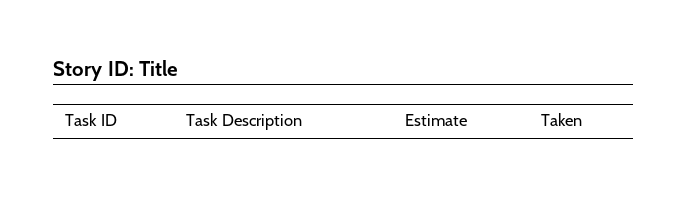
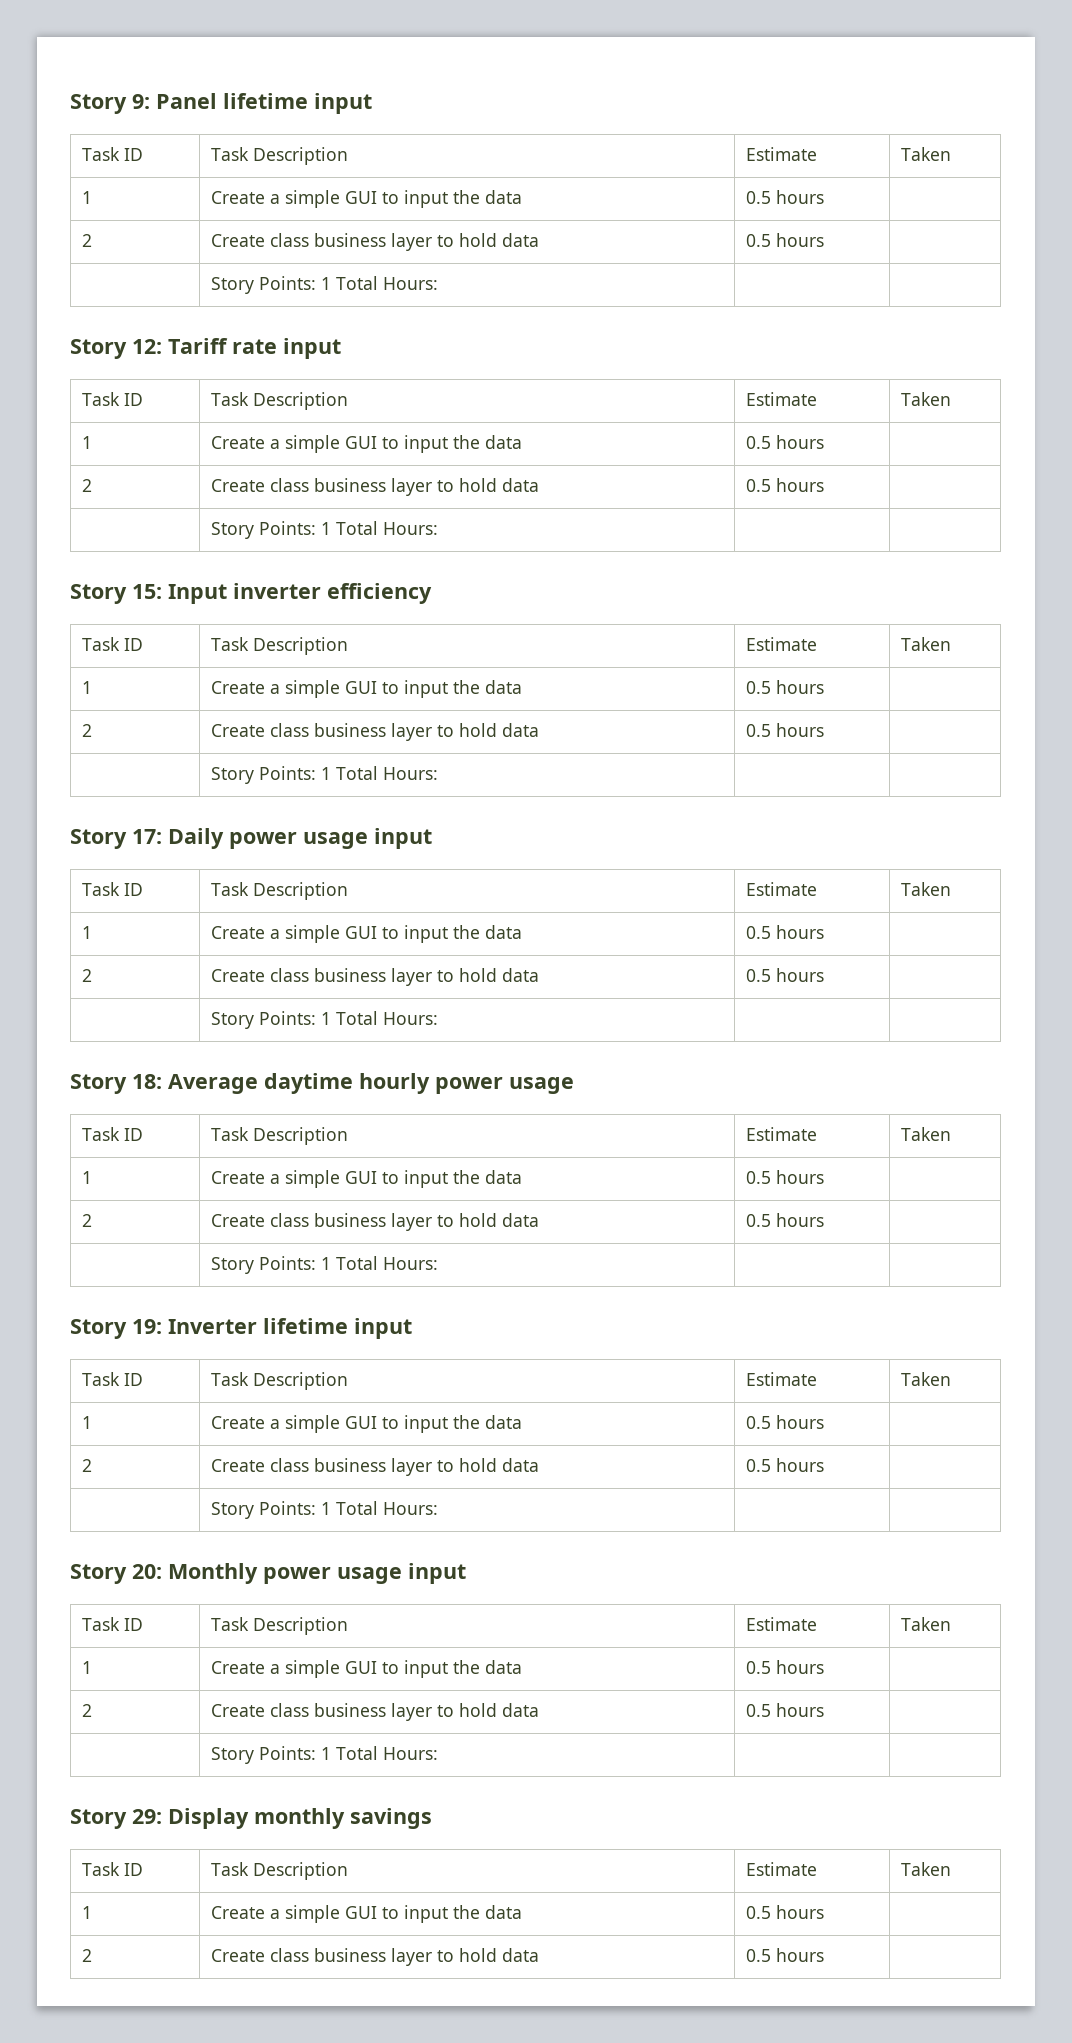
- Story ID: Title
+ Story 9: Panel lifetime input
  Task ID | Task Description | Estimate | Taken
+ 1 | Create a simple GUI to input the data | 0.5 hours |
+ 2 | Create class business layer to hold data | 0.5 hours |
+ | Story Points: 1 Total Hours: | |
+ Story 12: Tariff rate input
+ Task ID | Task Description | Estimate | Taken
+ 1 | Create a simple GUI to input the data | 0.5 hours |
+ 2 | Create class business layer to hold data | 0.5 hours |
+ | Story Points: 1 Total Hours: | |
+ Story 15: Input inverter efficiency
+ Task ID | Task Description | Estimate | Taken
+ 1 | Create a simple GUI to input the data | 0.5 hours |
+ 2 | Create class business layer to hold data | 0.5 hours |
+ | Story Points: 1 Total Hours: | |
+ Story 17: Daily power usage input
+ Task ID | Task Description | Estimate | Taken
+ 1 | Create a simple GUI to input the data | 0.5 hours |
+ 2 | Create class business layer to hold data | 0.5 hours |
+ | Story Points: 1 Total Hours: | |
+ Story 18: Average daytime hourly power usage
+ Task ID | Task Description | Estimate | Taken
+ 1 | Create a simple GUI to input the data | 0.5 hours |
+ 2 | Create class business layer to hold data | 0.5 hours |
+ | Story Points: 1 Total Hours: | |
+ Story 19: Inverter lifetime input
+ Task ID | Task Description | Estimate | Taken
+ 1 | Create a simple GUI to input the data | 0.5 hours |
+ 2 | Create class business layer to hold data | 0.5 hours |
+ | Story Points: 1 Total Hours: | |
+ Story 20: Monthly power usage input
+ Task ID | Task Description | Estimate | Taken
+ 1 | Create a simple GUI to input the data | 0.5 hours |
+ 2 | Create class business layer to hold data | 0.5 hours |
+ | Story Points: 1 Total Hours: | |
+ Story 29: Display monthly savings
+ Task ID | Task Description | Estimate | Taken
+ 1 | Create a simple GUI to input the data | 0.5 hours |
+ 2 | Create class business layer to hold data | 0.5 hours |

